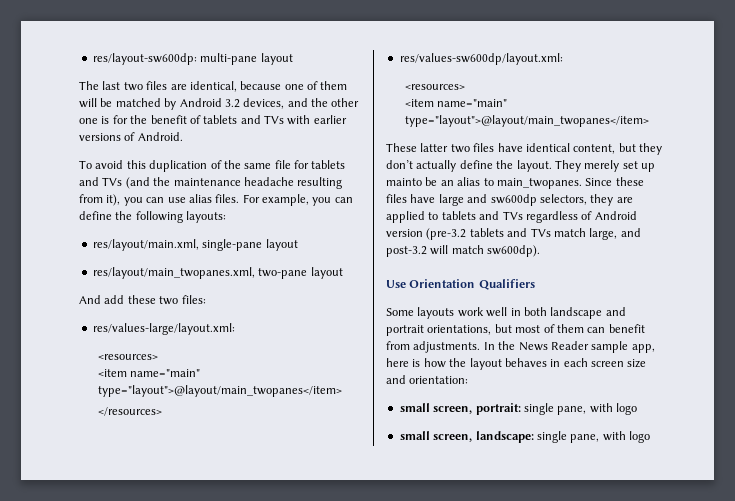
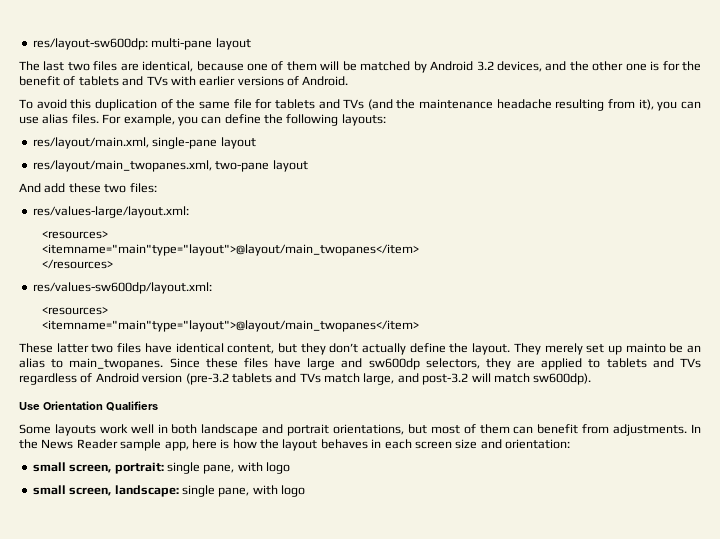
  res/values-large/layout.xml:
  <resources>
- <item name="main" type="layout">@layout/main_twopanes</item>
+ <itemname="main"type="layout">@layout/main_twopanes</item>
  res/values-sw600dp/layout.xml:
  <resources>
- <item name="main" type="layout">@layout/main_twopanes</item>
+ <itemname="main"type="layout">@layout/main_twopanes</item>

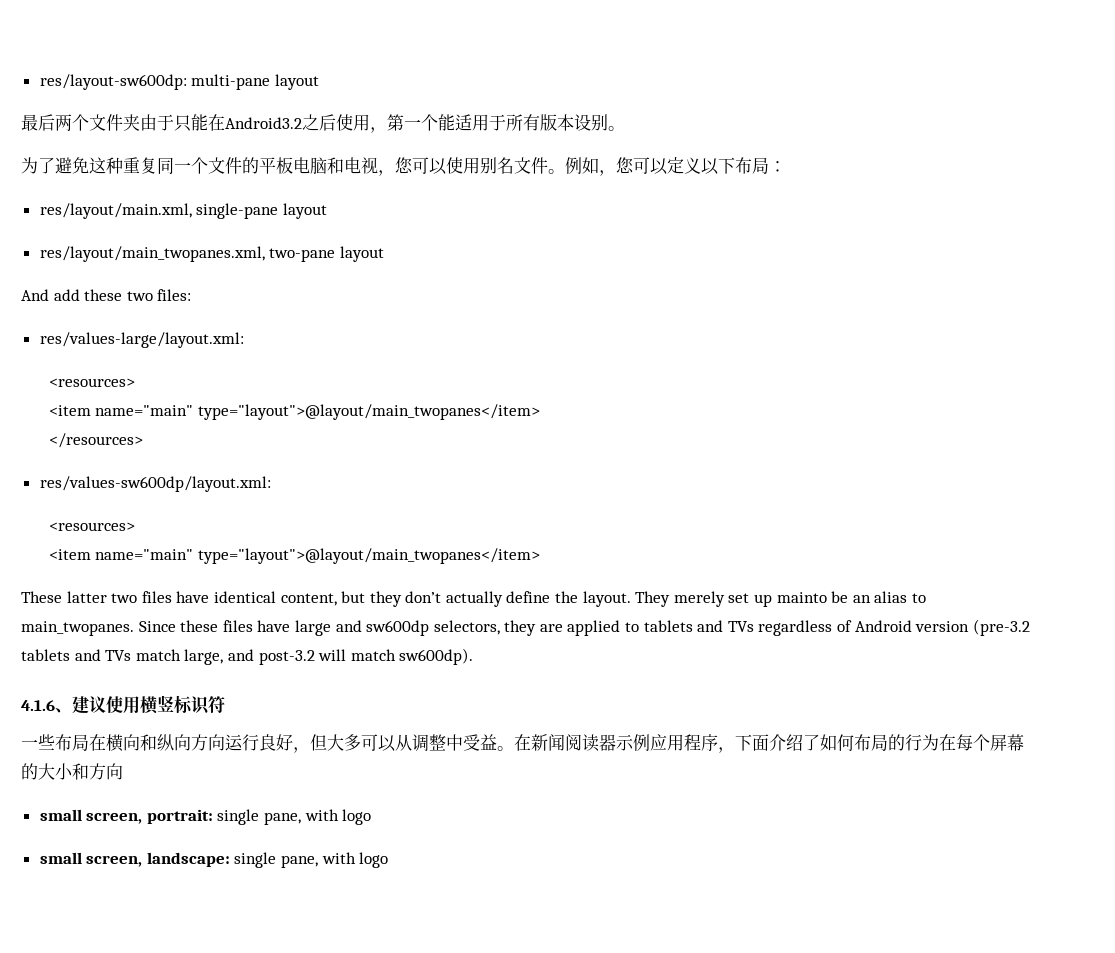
- The last two files are identical, because one of them will be matched by Android 3.2 devices, and the other one is for the benefit of tablets and TVs with earlier versions of Android.
- To avoid this duplication of the same file for tablets and TVs (and the maintenance headache resulting from it), you can use alias files. For example, you can define the following layouts:
+ 最后两个文件夹由于只能在Android3.2之后使用，第一个能适用于所有版本设别。
+ 为了避免这种重复同一个文件的平板电脑和电视，您可以使用别名文件。例如，您可以定义以下布局：
  res/values-large/layout.xml:
  <resources>
- <itemname="main"type="layout">@layout/main_twopanes</item>
+ <item name="main" type="layout">@layout/main_twopanes</item>
  res/values-sw600dp/layout.xml:
  <resources>
- <itemname="main"type="layout">@layout/main_twopanes</item>
+ <item name="main" type="layout">@layout/main_twopanes</item>
- Use Orientation Qualifiers
- Some layouts work well in both landscape and portrait orientations, but most of them can benefit from adjustments. In the News Reader sample app, here is how the layout behaves in each screen size and orientation:
+ 4.1.6、建议使用横竖标识符
+ 一些布局在横向和纵向方向运行良好，但大多可以从调整中受益。在新闻阅读器示例应用程序，下面介绍了如何布局的行为在每个屏幕的大小和方向

